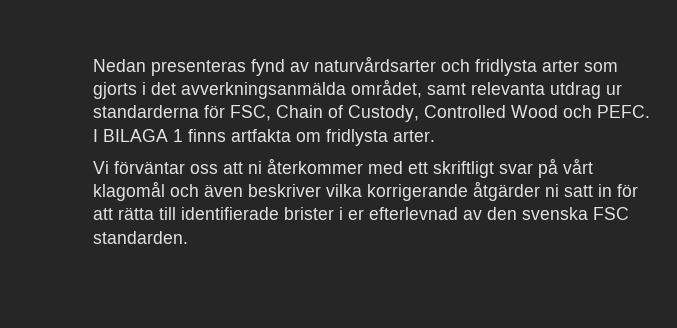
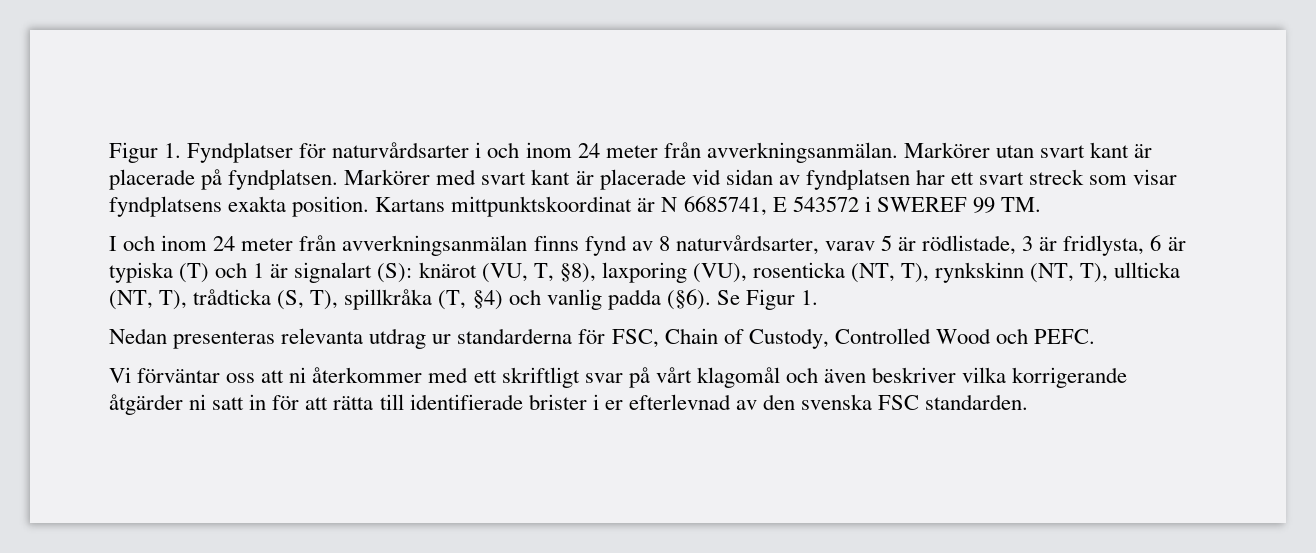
- Nedan presenteras fynd av naturvårdsarter och fridlysta arter som gjorts i det avverkningsanmälda området, samt relevanta utdrag ur standarderna för FSC, Chain of Custody, Controlled Wood och PEFC. I BILAGA 1 finns artfakta om fridlysta arter.
+ Figur 1. Fyndplatser för naturvårdsarter i och inom 24 meter från avverkningsanmälan. Markörer utan svart kant är placerade på fyndplatsen. Markörer med svart kant är placerade vid sidan av fyndplatsen har ett svart streck som visar fyndplatsens exakta position. Kartans mittpunktskoordinat är N 6685741, E 543572 i SWEREF 99 TM.
+ I och inom 24 meter från avverkningsanmälan finns fynd av 8 naturvårdsarter, varav 5 är rödlistade, 3 är fridlysta, 6 är typiska (T) och 1 är signalart (S): knärot (VU, T, §8), laxporing (VU), rosenticka (NT, T), rynkskinn (NT, T), ullticka (NT, T), trådticka (S, T), spillkråka (T, §4) och vanlig padda (§6). Se Figur 1.
+ Nedan presenteras relevanta utdrag ur standarderna för FSC, Chain of Custody, Controlled Wood och PEFC.

